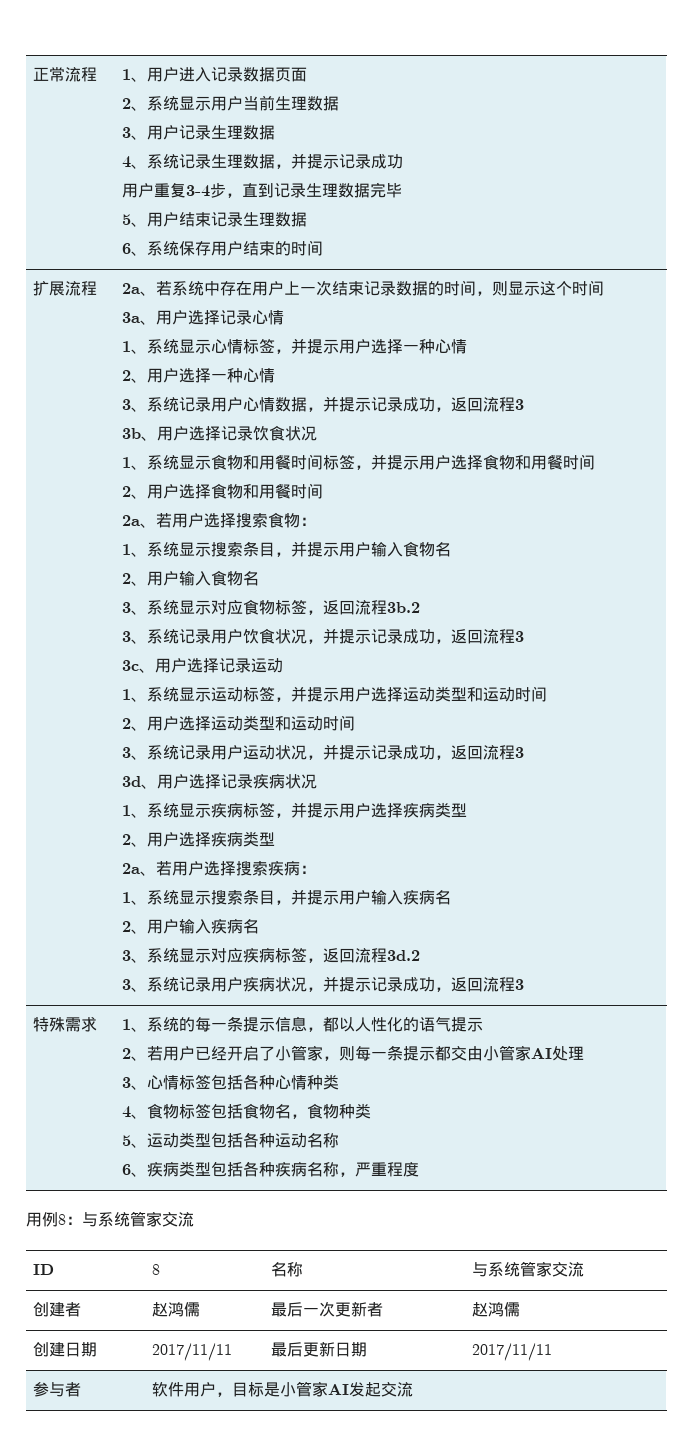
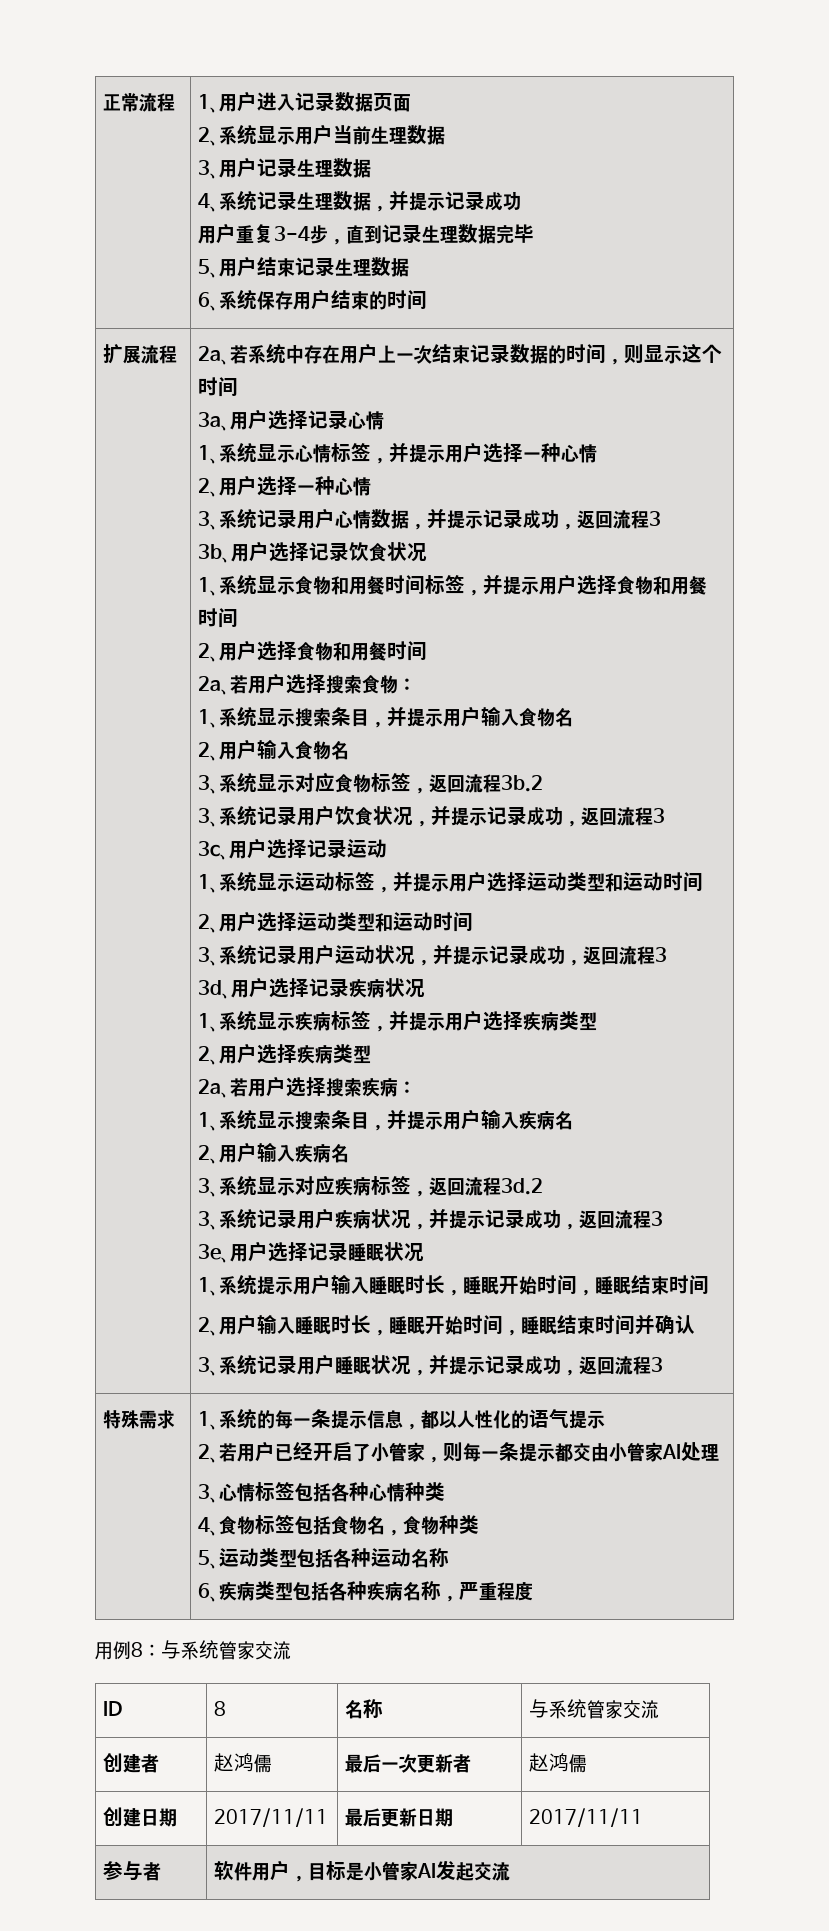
  3、系统记录用户疾病状况，并提示记录成功，返回流程3
+ 3e、用户选择记录睡眠状况
+ 1、系统提示用户输入睡眠时长，睡眠开始时间，睡眠结束时间
+ 2、用户输入睡眠时长，睡眠开始时间，睡眠结束时间并确认
+ 3、系统记录用户睡眠状况，并提示记录成功，返回流程3

